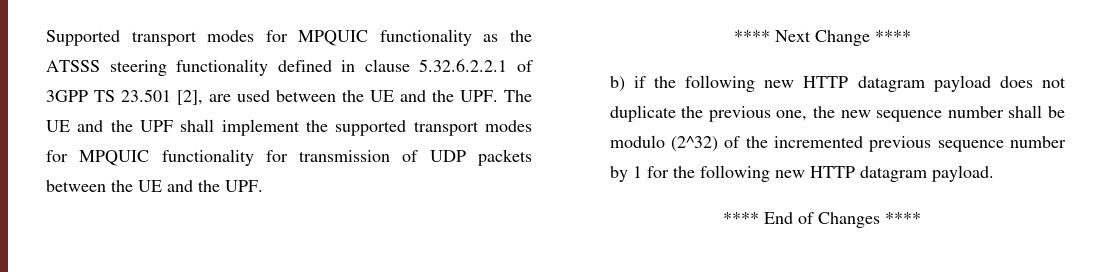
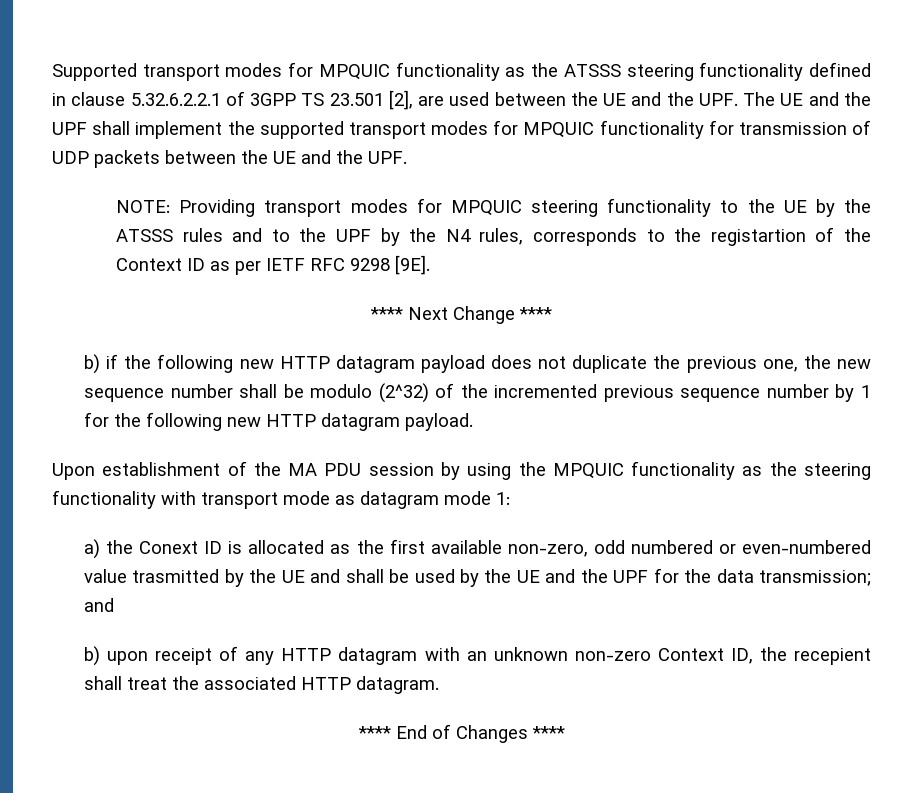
+ NOTE: Providing transport modes for MPQUIC steering functionality to the UE by the ATSSS rules and to the UPF by the N4 rules, corresponds to the registartion of the Context ID as per IETF RFC 9298 [9E].
+ Upon establishment of the MA PDU session by using the MPQUIC functionality as the steering functionality with transport mode as datagram mode 1:
+ a) the Conext ID is allocated as the first available non-zero, odd numbered or even-numbered value trasmitted by the UE and shall be used by the UE and the UPF for the data transmission; and
+ b) upon receipt of any HTTP datagram with an unknown non-zero Context ID, the recepient shall treat the associated HTTP datagram.

